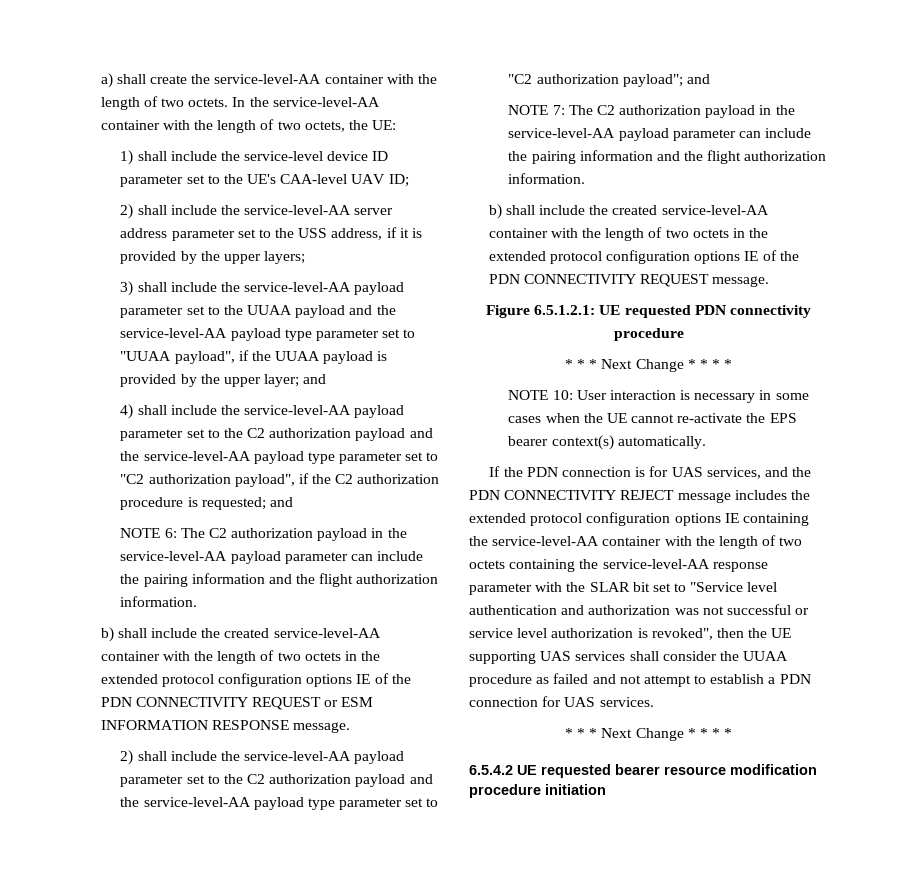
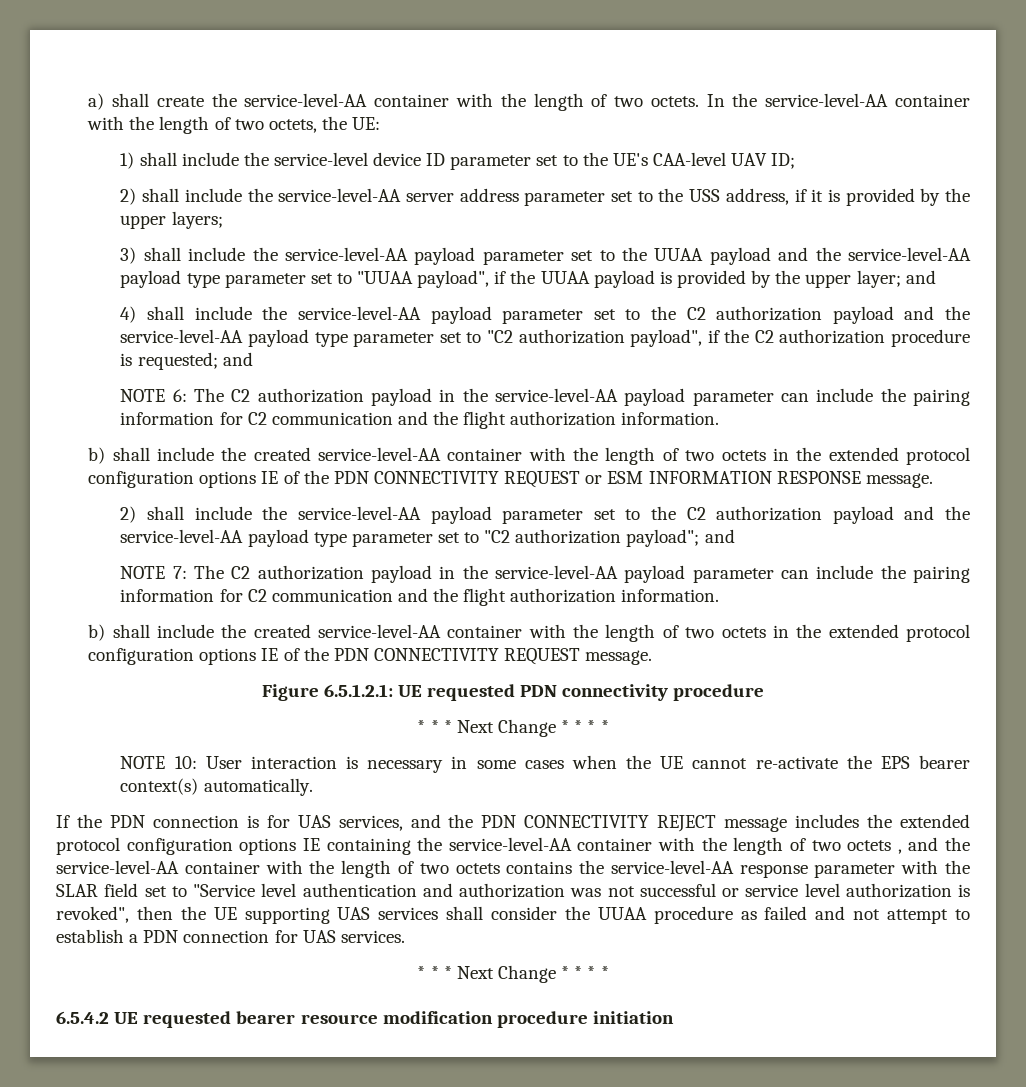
- NOTE 6: The C2 authorization payload in the service-level-AA payload parameter can include the pairing information and the flight authorization information.
+ NOTE 6: The C2 authorization payload in the service-level-AA payload parameter can include the pairing information for C2 communication and the flight authorization information.
- NOTE 7: The C2 authorization payload in the service-level-AA payload parameter can include the pairing information and the flight authorization information.
+ NOTE 7: The C2 authorization payload in the service-level-AA payload parameter can include the pairing information for C2 communication and the flight authorization information.
- If the PDN connection is for UAS services, and the PDN CONNECTIVITY REJECT message includes the extended protocol configuration options IE containing the service-level-AA container with the length of two octets containing the service-level-AA response parameter with the SLAR bit set to "Service level authentication and authorization was not successful or service level authorization is revoked", then the UE supporting UAS services shall consider the UUAA procedure as failed and not attempt to establish a PDN connection for UAS services.
+ If the PDN connection is for UAS services, and the PDN CONNECTIVITY REJECT message includes the extended protocol configuration options IE containing the service-level-AA container with the length of two octets , and the service-level-AA container with the length of two octets contains the service-level-AA response parameter with the SLAR field set to "Service level authentication and authorization was not successful or service level authorization is revoked", then the UE supporting UAS services shall consider the UUAA procedure as failed and not attempt to establish a PDN connection for UAS services.

